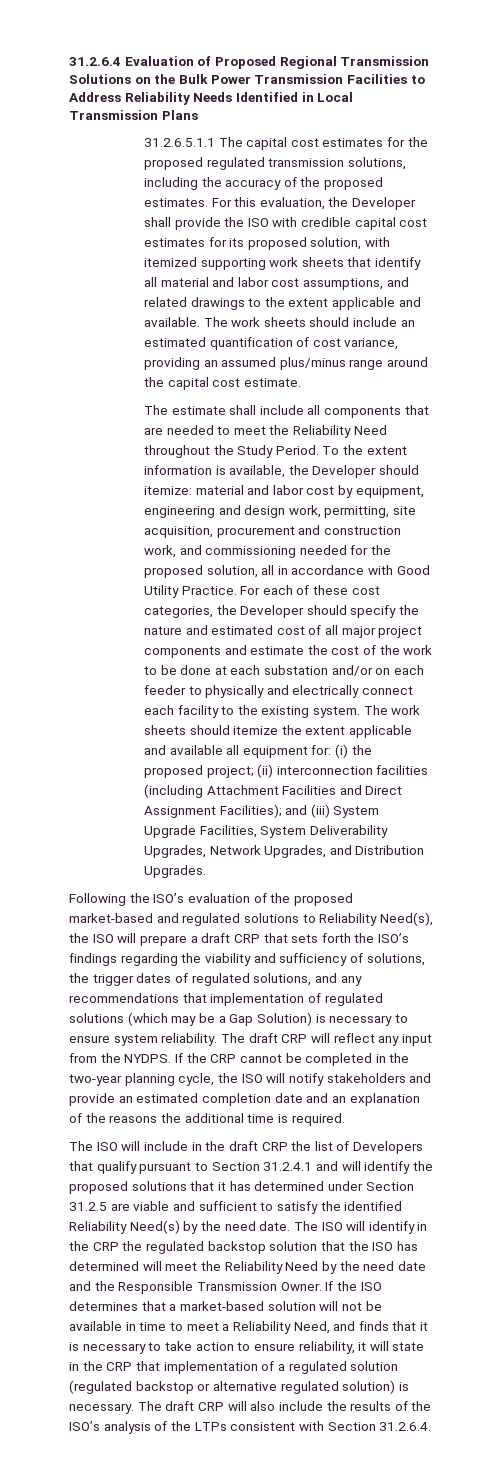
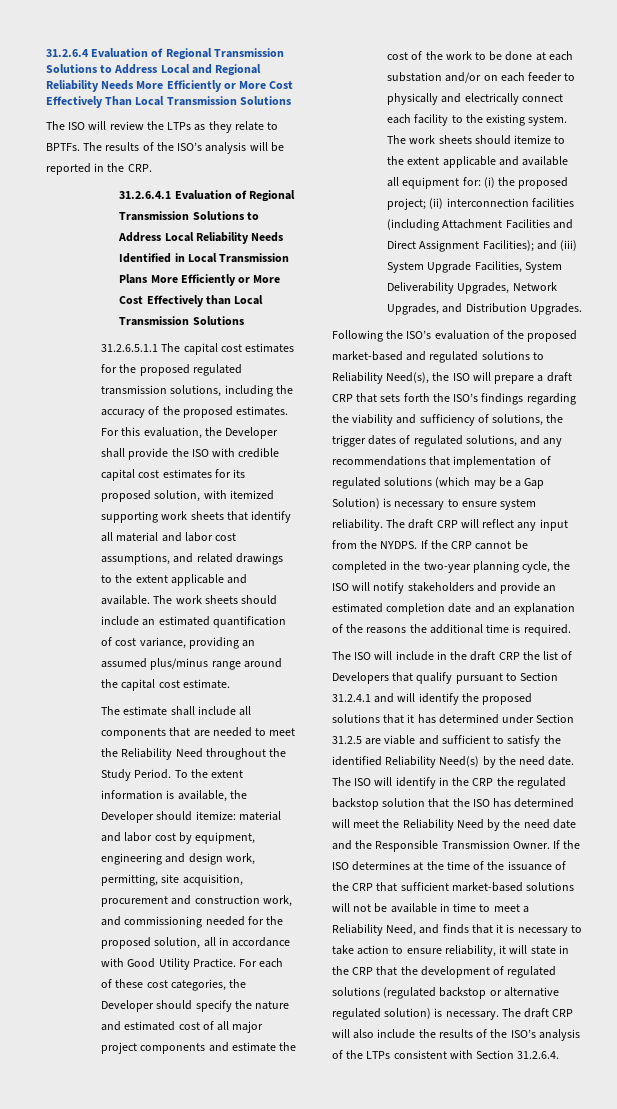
- 31.2.6.4 Evaluation of Proposed Regional Transmission Solutions on the Bulk Power Transmission Facilities to Address Reliability Needs Identified in Local Transmission Plans
+ 31.2.6.4 Evaluation of Regional Transmission Solutions to Address Local and Regional Reliability Needs More Efficiently or More Cost Effectively Than Local Transmission Solutions
+ The ISO will review the LTPs as they relate to BPTFs. The results of the ISO’s analysis will be reported in the CRP.
+ 31.2.6.4.1 Evaluation of Regional Transmission Solutions to Address Local Reliability Needs Identified in Local Transmission Plans More Efficiently or More Cost Effectively than Local Transmission Solutions
- The work sheets should itemize the extent applicable and available all equipment for: (i) the proposed project; (ii) interconnection facilities (including Attachment Facilities and Direct Assignment Facilities); and (iii) System Upgrade Facilities, System Deliverability Upgrades, Network Upgrades, and Distribution Upgrades.
+ The work sheets should itemize to the extent applicable and available all equipment for: (i) the proposed project; (ii) interconnection facilities (including Attachment Facilities and Direct Assignment Facilities); and (iii) System Upgrade Facilities, System Deliverability Upgrades, Network Upgrades, and Distribution Upgrades.
- If the ISO determines that a market-based solution will not be available in time to meet a Reliability Need, and finds that it is necessary to take action to ensure reliability, it will state in the CRP that implementation of a regulated solution (regulated backstop or alternative regulated solution) is necessary.
+ If the ISO determines at the time of the issuance of the CRP that sufficient market-based solutions will not be available in time to meet a Reliability Need, and finds that it is necessary to take action to ensure reliability, it will state in the CRP that the development of regulated solutions (regulated backstop or alternative regulated solution) is necessary.

